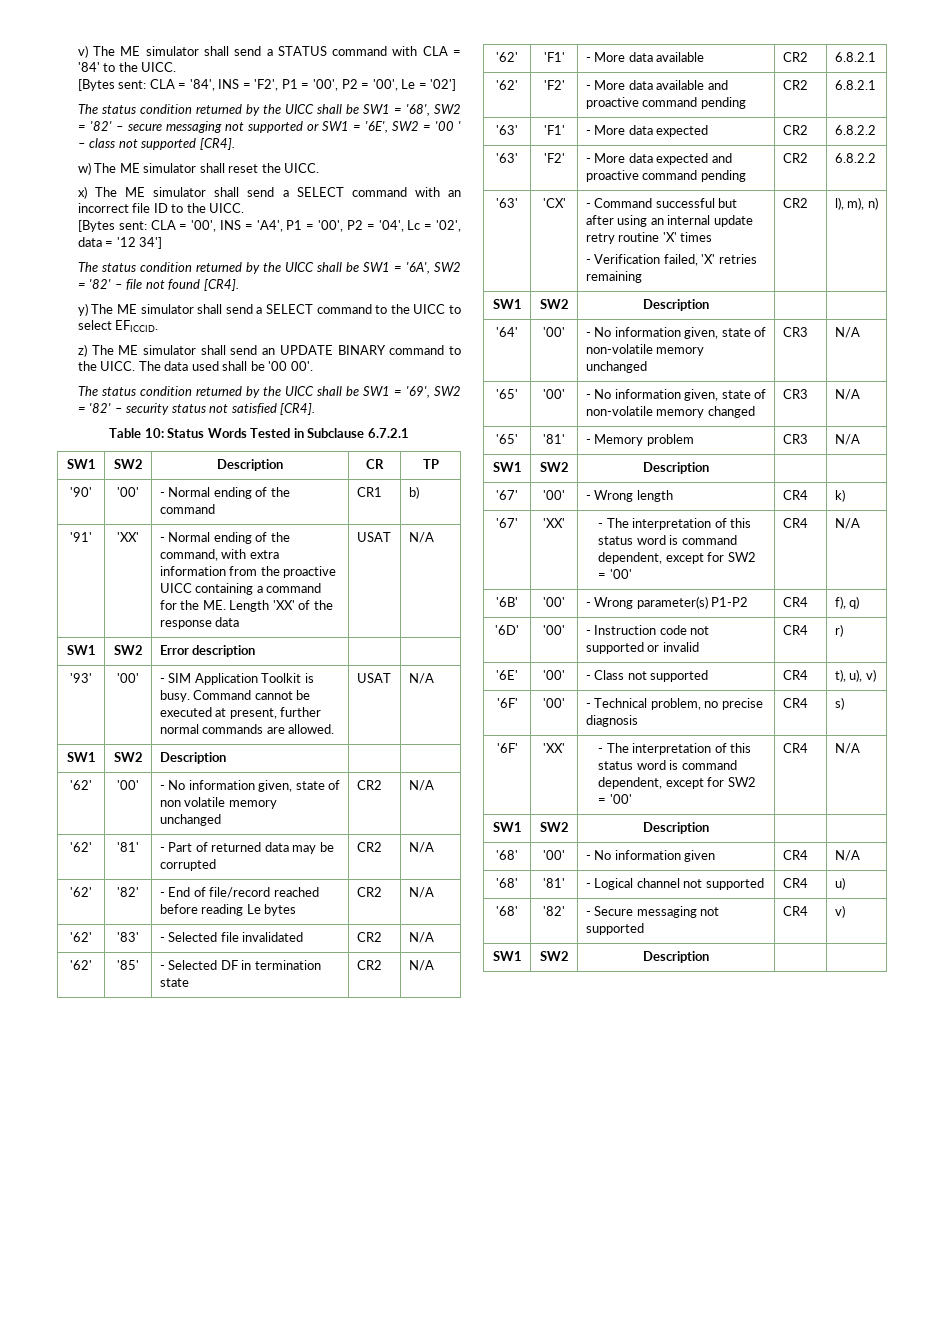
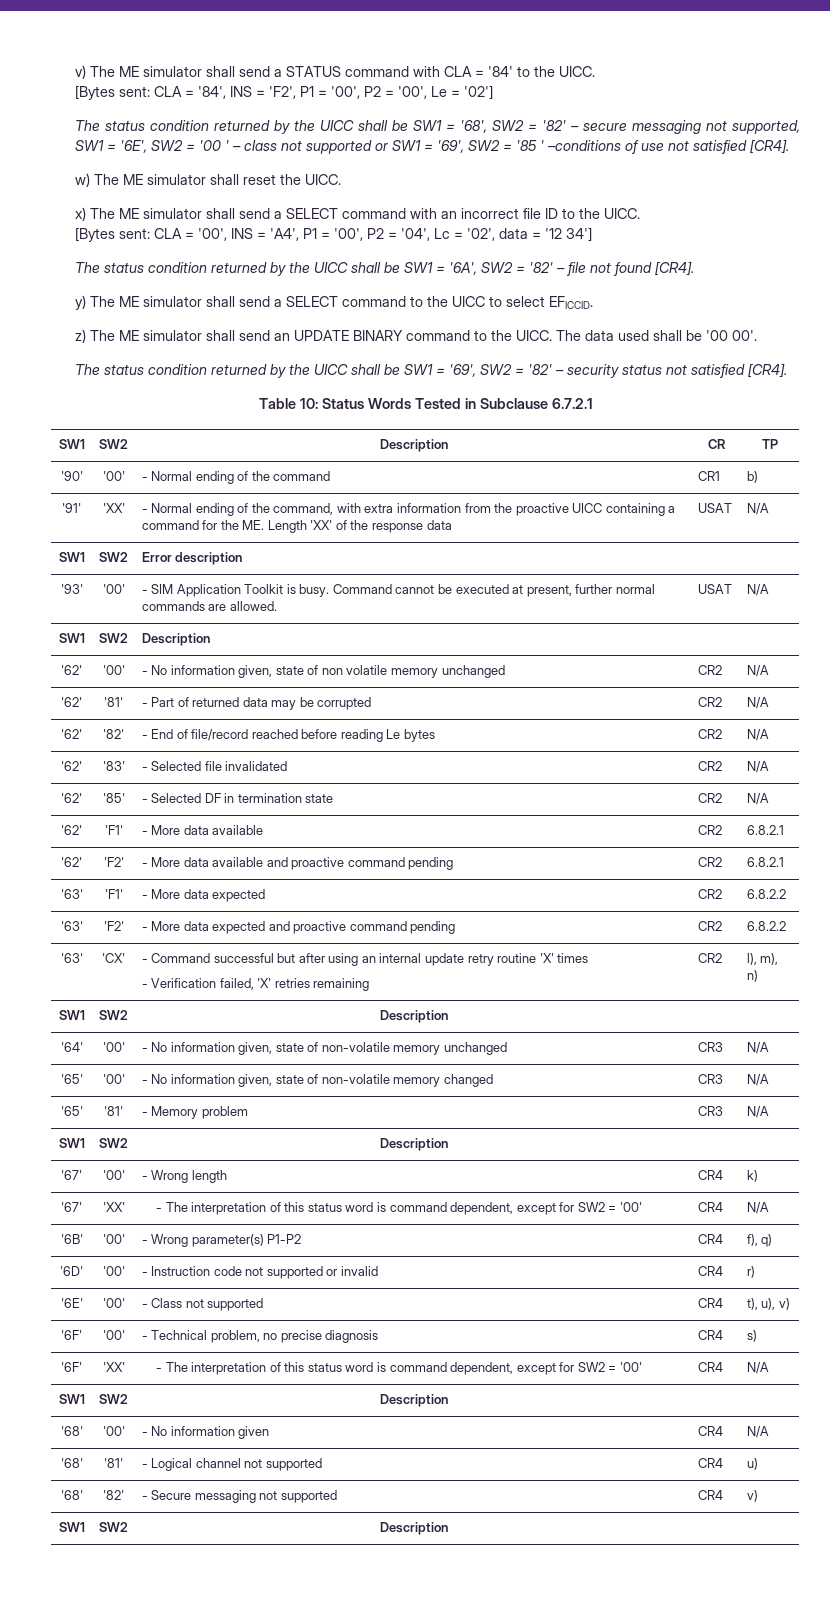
- The status condition returned by the UICC shall be SW1 = '68', SW2 = '82' – secure messaging not supported or SW1 = '6E', SW2 = '00 ' – class not supported [CR4].
+ The status condition returned by the UICC shall be SW1 = '68', SW2 = '82' – secure messaging not supported, SW1 = '6E', SW2 = '00 ' – class not supported or SW1 = '69', SW2 = '85 ' –conditions of use not satisfied [CR4].

